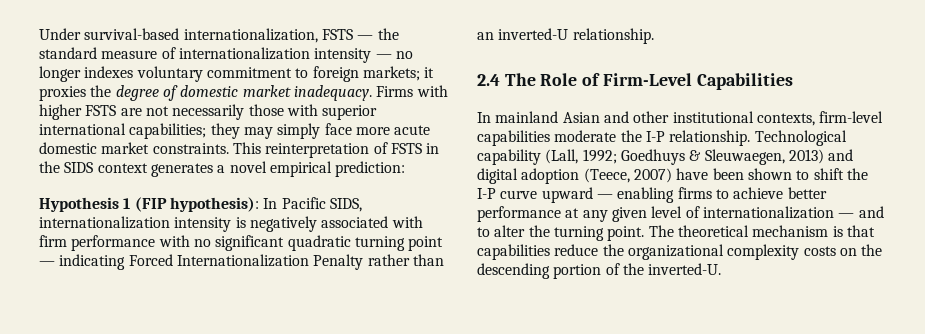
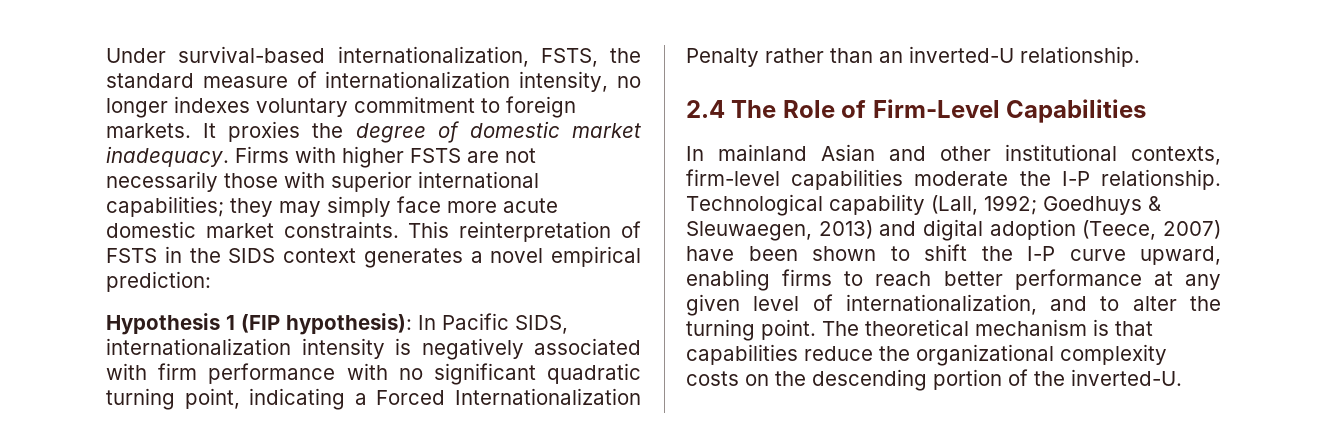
- Under survival-based internationalization, FSTS — the standard measure of internationalization intensity — no longer indexes voluntary commitment to foreign markets; it proxies the degree of domestic market inadequacy.
+ Under survival-based internationalization, FSTS, the standard measure of internationalization intensity, no longer indexes voluntary commitment to foreign markets. It proxies the degree of domestic market inadequacy.
- Hypothesis 1 (FIP hypothesis): In Pacific SIDS, internationalization intensity is negatively associated with firm performance with no significant quadratic turning point — indicating Forced Internationalization Penalty rather than an inverted-U relationship.
+ Hypothesis 1 (FIP hypothesis): In Pacific SIDS, internationalization intensity is negatively associated with firm performance with no significant quadratic turning point, indicating a Forced Internationalization Penalty rather than an inverted-U relationship.
- Technological capability (Lall, 1992; Goedhuys & Sleuwaegen, 2013) and digital adoption (Teece, 2007) have been shown to shift the I-P curve upward — enabling firms to achieve better performance at any given level of internationalization — and to alter the turning point.
+ Technological capability (Lall, 1992; Goedhuys & Sleuwaegen, 2013) and digital adoption (Teece, 2007) have been shown to shift the I-P curve upward, enabling firms to reach better performance at any given level of internationalization, and to alter the turning point.

